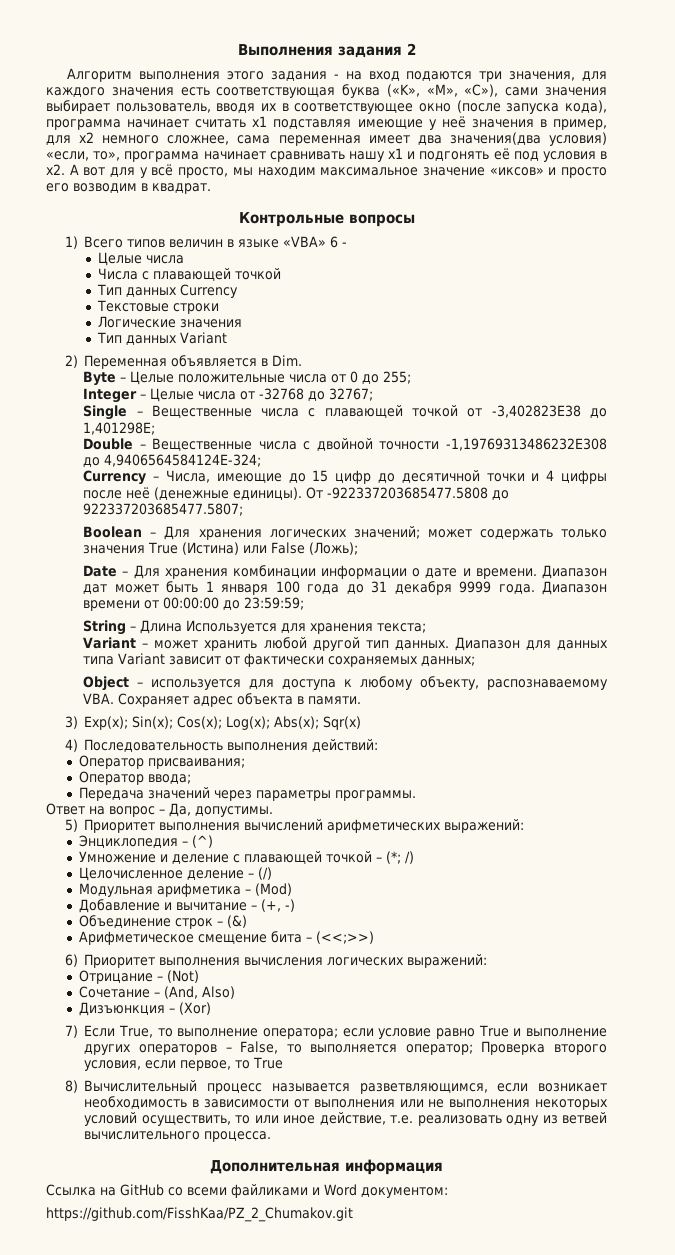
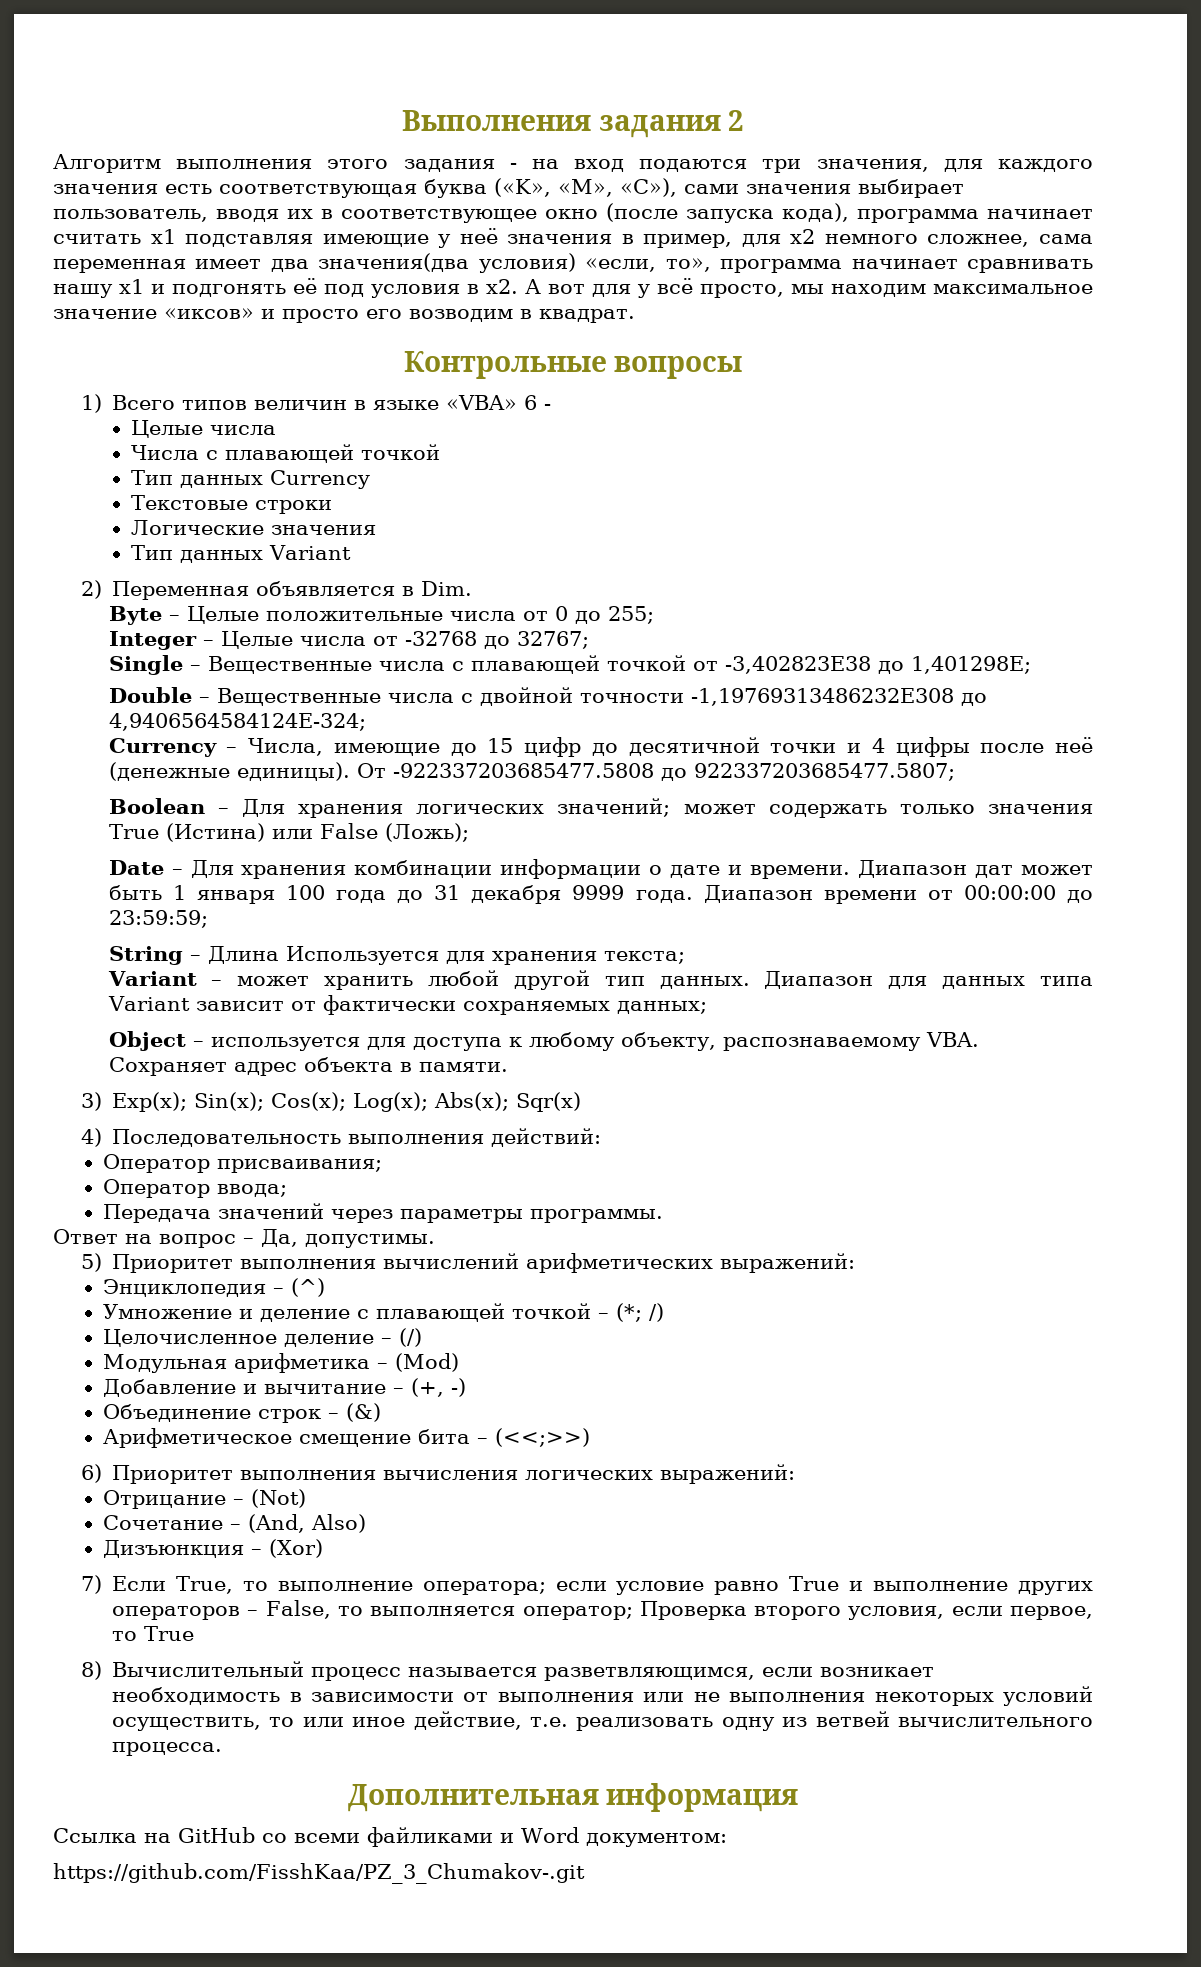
- https://github.com/FisshKaa/PZ_2_Chumakov.git
+ https://github.com/FisshKaa/PZ_3_Chumakov-.git

